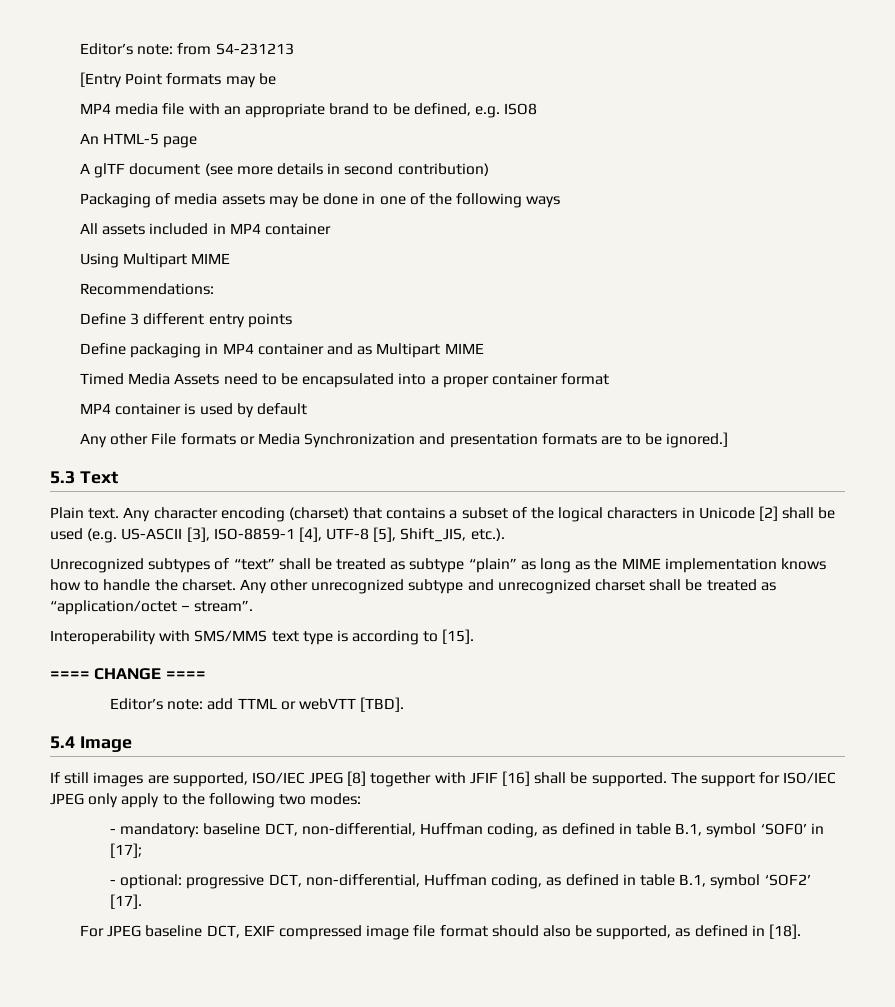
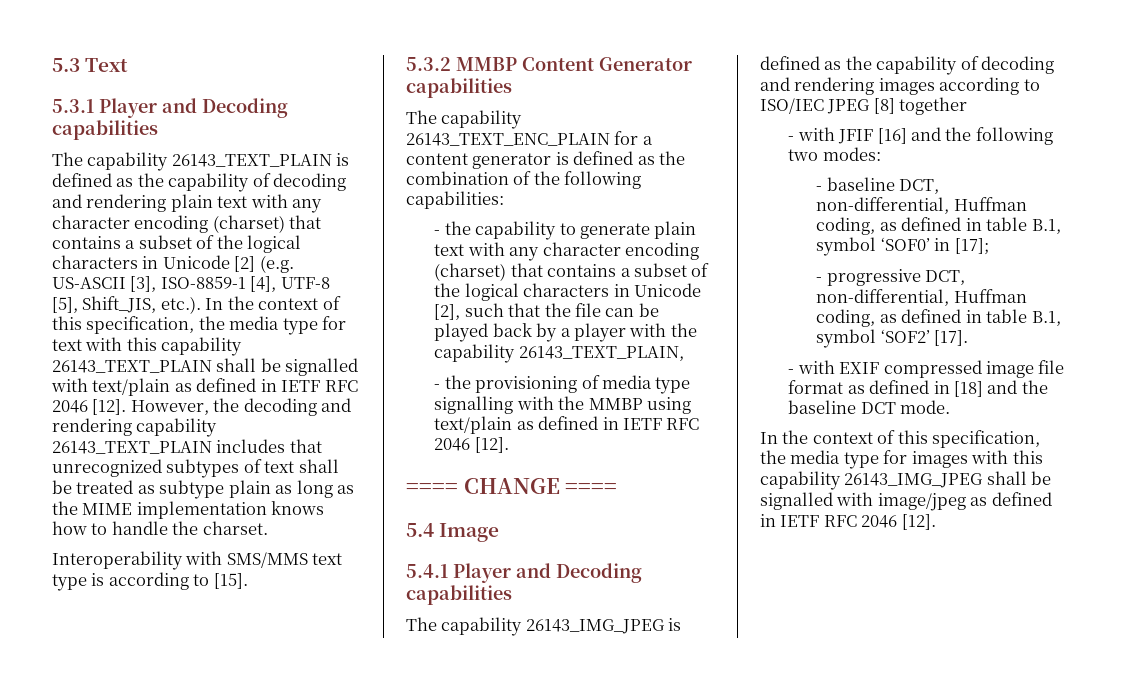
- Editor’s note: from S4-231213
- [Entry Point formats may be
- MP4 media file with an appropriate brand to be defined, e.g. ISO8
- An HTML-5 page
- A glTF document (see more details in second contribution)
- Packaging of media assets may be done in one of the following ways
- All assets included in MP4 container
- Using Multipart MIME
- Recommendations:
- Define 3 different entry points
- Define packaging in MP4 container and as Multipart MIME
- Timed Media Assets need to be encapsulated into a proper container format
- MP4 container is used by default
- Any other File formats or Media Synchronization and presentation formats are to be ignored.]
  5.3 Text
- Plain text. Any character encoding (charset) that contains a subset of the logical characters in Unicode [2] shall be used (e.g. US-ASCII [3], ISO-8859-1 [4], UTF-8 [5], Shift_JIS, etc.).
- Unrecognized subtypes of “text” shall be treated as subtype “plain” as long as the MIME implementation knows how to handle the charset. Any other unrecognized subtype and unrecognized charset shall be treated as “application/octet – stream”.
+ 5.3.1 Player and Decoding capabilities
+ The capability 26143_TEXT_PLAIN is defined as the capability of decoding and rendering plain text with any character encoding (charset) that contains a subset of the logical characters in Unicode [2] (e.g. US-ASCII [3], ISO-8859-1 [4], UTF-8 [5], Shift_JIS, etc.). In the context of this specification, the media type for text with this capability 26143_TEXT_PLAIN shall be signalled with text/plain as defined in IETF RFC 2046 [12]. However, the decoding and rendering capability 26143_TEXT_PLAIN includes that unrecognized subtypes of text shall be treated as subtype plain as long as the MIME implementation knows how to handle the charset.
+ 5.3.2 MMBP Content Generator capabilities
+ The capability 26143_TEXT_ENC_PLAIN for a content generator is defined as the combination of the following capabilities:
+ - the capability to generate plain text with any character encoding (charset) that contains a subset of the logical characters in Unicode [2], such that the file can be played back by a player with the capability 26143_TEXT_PLAIN,
+ - the provisioning of media type signalling with the MMBP using text/plain as defined in IETF RFC 2046 [12].
  ==== CHANGE ====
- Editor’s note: add TTML or webVTT [TBD].
  5.4 Image
- If still images are supported, ISO/IEC JPEG [8] together with JFIF [16] shall be supported. The support for ISO/IEC JPEG only apply to the following two modes:
+ 5.4.1 Player and Decoding capabilities
+ The capability 26143_IMG_JPEG is defined as the capability of decoding and rendering images according to ISO/IEC JPEG [8] together
+ - with JFIF [16] and the following two modes:
- - mandatory: baseline DCT, non-differential, Huffman coding, as defined in table B.1, symbol ‘SOF0’ in [17];
+ - baseline DCT, non-differential, Huffman coding, as defined in table B.1, symbol ‘SOF0’ in [17];
- - optional: progressive DCT, non-differential, Huffman coding, as defined in table B.1, symbol ‘SOF2’ [17].
+ - progressive DCT, non-differential, Huffman coding, as defined in table B.1, symbol ‘SOF2’ [17].
- For JPEG baseline DCT, EXIF compressed image file format should also be supported, as defined in [18].
+ - with EXIF compressed image file format as defined in [18] and the baseline DCT mode.
+ In the context of this specification, the media type for images with this capability 26143_IMG_JPEG shall be signalled with image/jpeg as defined in IETF RFC 2046 [12].

